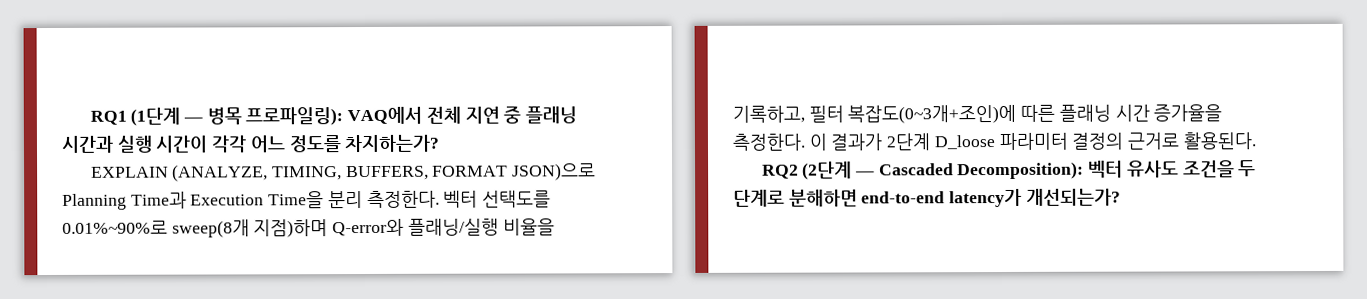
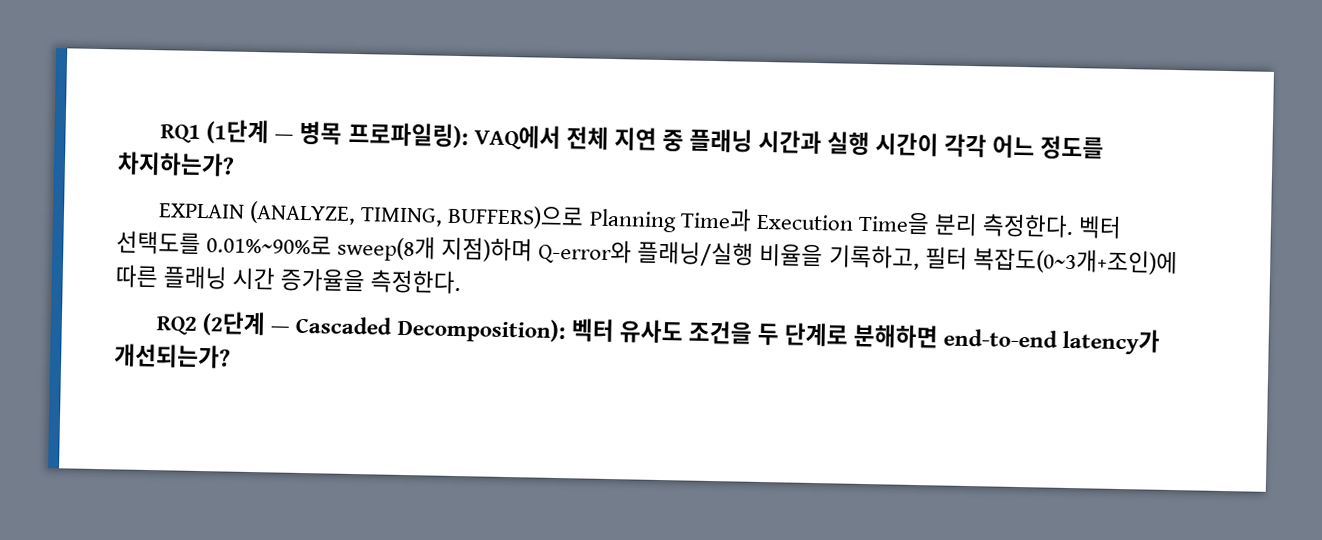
- EXPLAIN (ANALYZE, TIMING, BUFFERS, FORMAT JSON)으로 Planning Time과 Execution Time을 분리 측정한다.
+ EXPLAIN (ANALYZE, TIMING, BUFFERS)으로 Planning Time과 Execution Time을 분리 측정한다.
- 이 결과가 2단계 D_loose 파라미터 결정의 근거로 활용된다.

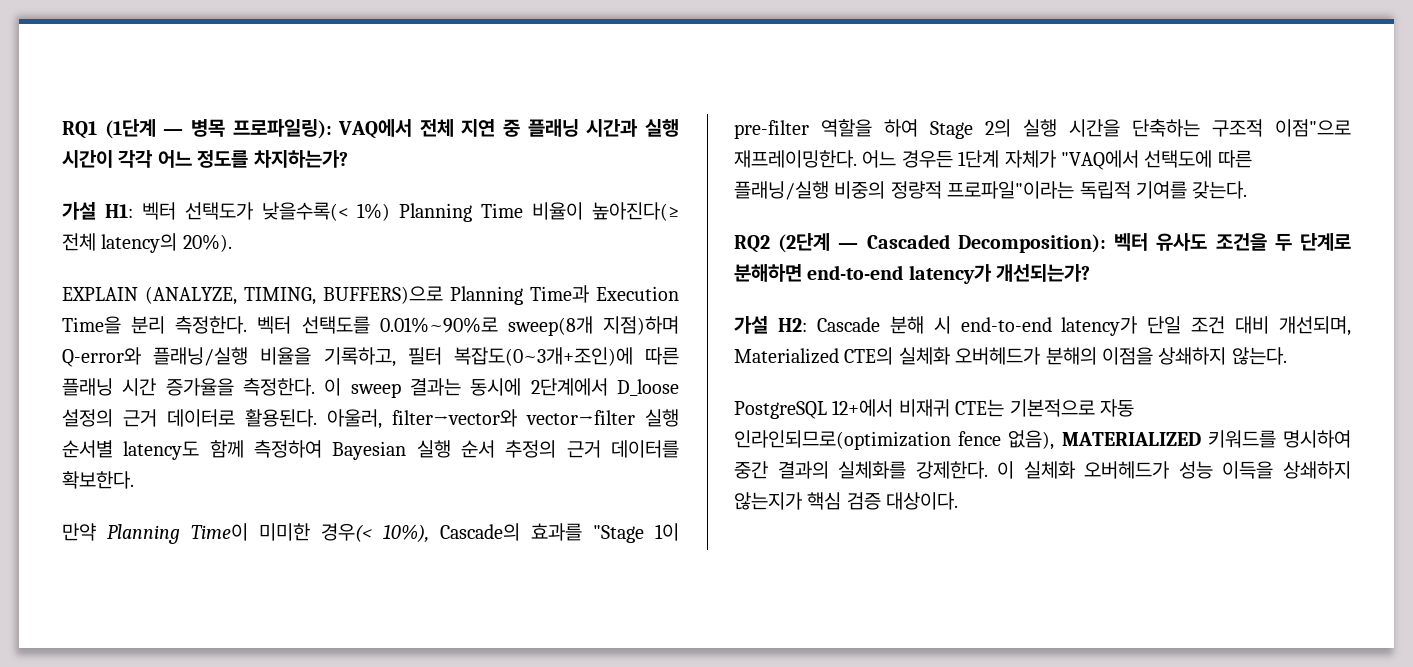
+ 가설 H1: 벡터 선택도가 낮을수록(< 1%) Planning Time 비율이 높아진다(≥ 전체 latency의 20%).
+ 이 sweep 결과는 동시에 2단계에서 D_loose 설정의 근거 데이터로 활용된다. 아울러, filter→vector와 vector→filter 실행 순서별 latency도 함께 측정하여 Bayesian 실행 순서 추정의 근거 데이터를 확보한다.
+ 만약 Planning Time이 미미한 경우(< 10%), Cascade의 효과를 "Stage 1이 pre-filter 역할을 하여 Stage 2의 실행 시간을 단축하는 구조적 이점"으로 재프레이밍한다. 어느 경우든 1단계 자체가 "VAQ에서 선택도에 따른 플래닝/실행 비중의 정량적 프로파일"이라는 독립적 기여를 갖는다.
+ 가설 H2: Cascade 분해 시 end-to-end latency가 단일 조건 대비 개선되며, Materialized CTE의 실체화 오버헤드가 분해의 이점을 상쇄하지 않는다.
+ PostgreSQL 12+에서 비재귀 CTE는 기본적으로 자동 인라인되므로(optimization fence 없음), MATERIALIZED 키워드를 명시하여 중간 결과의 실체화를 강제한다. 이 실체화 오버헤드가 성능 이득을 상쇄하지 않는지가 핵심 검증 대상이다.

